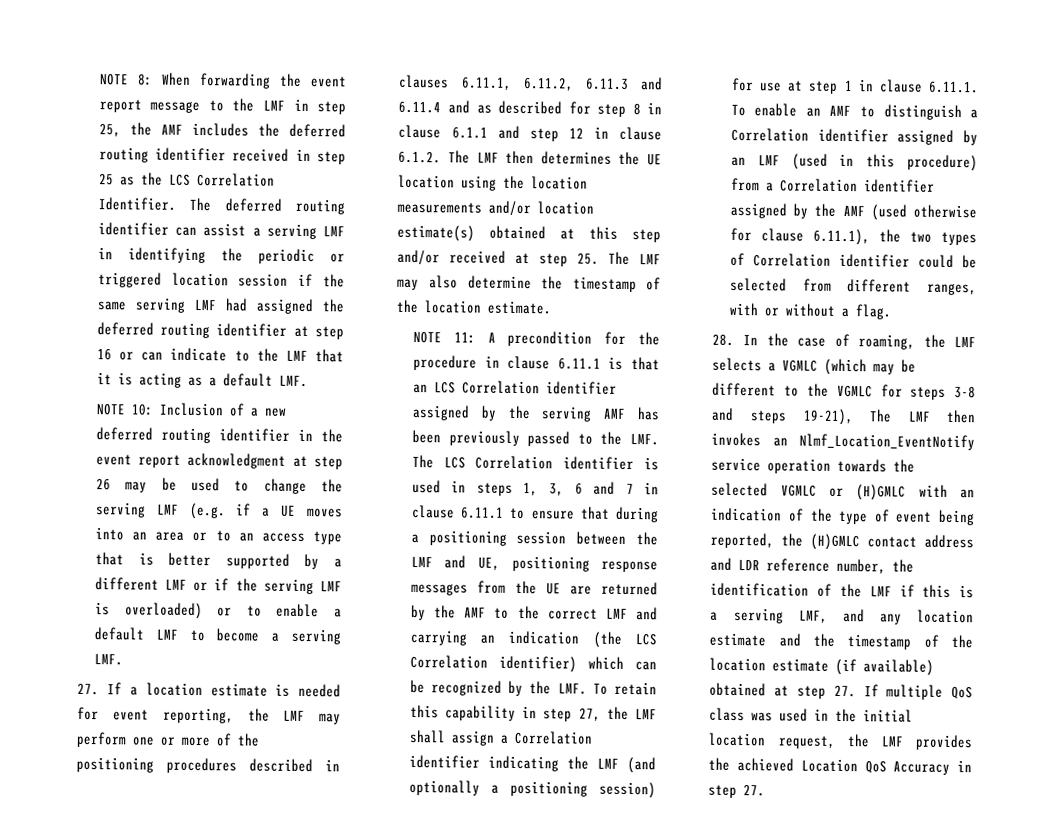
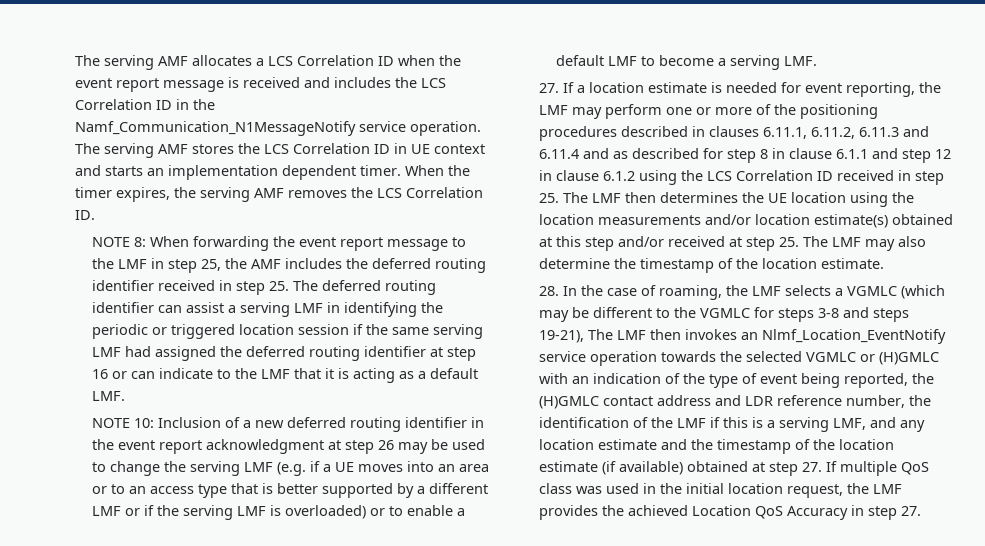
+ The serving AMF allocates a LCS Correlation ID when the event report message is received and includes the LCS Correlation ID in the Namf_Communication_N1MessageNotify service operation. The serving AMF stores the LCS Correlation ID in UE context and starts an implementation dependent timer. When the timer expires, the serving AMF removes the LCS Correlation ID.
- When forwarding the event report message to the LMF in step 25, the AMF includes the deferred routing identifier received in step 25 as the LCS Correlation Identifier. The deferred routing identifier can assist a serving LMF in identifying the periodic or triggered location session if the same serving LMF had assigned the deferred routing identifier at step 16 or can indicate to the LMF that it is acting as a default LMF.
+ When forwarding the event report message to the LMF in step 25, the AMF includes the deferred routing identifier received in step 25. The deferred routing identifier can assist a serving LMF in identifying the periodic or triggered location session if the same serving LMF had assigned the deferred routing identifier at step 16 or can indicate to the LMF that it is acting as a default LMF.
- 27. If a location estimate is needed for event reporting, the LMF may perform one or more of the positioning procedures described in clauses 6.11.1, 6.11.2, 6.11.3 and 6.11.4 and as described for step 8 in clause 6.1.1 and step 12 in clause 6.1.2. The LMF then determines the UE location using the location measurements and/or location estimate(s) obtained at this step and/or received at step 25. The LMF may also determine the timestamp of the location estimate.
+ 27. If a location estimate is needed for event reporting, the LMF may perform one or more of the positioning procedures described in clauses 6.11.1, 6.11.2, 6.11.3 and 6.11.4 and as described for step 8 in clause 6.1.1 and step 12 in clause 6.1.2 using the LCS Correlation ID received in step 25. The LMF then determines the UE location using the location measurements and/or location estimate(s) obtained at this step and/or received at step 25. The LMF may also determine the timestamp of the location estimate.
- NOTE 11: A precondition for the procedure in clause 6.11.1 is that an LCS Correlation identifier assigned by the serving AMF has been previously passed to the LMF. The LCS Correlation identifier is used in steps 1, 3, 6 and 7 in clause 6.11.1 to ensure that during a positioning session between the LMF and UE, positioning response messages from the UE are returned by the AMF to the correct LMF and carrying an indication (the LCS Correlation identifier) which can be recognized by the LMF. To retain this capability in step 27, the LMF shall assign a Correlation identifier indicating the LMF (and optionally a positioning session) for use at step 1 in clause 6.11.1. To enable an AMF to distinguish a Correlation identifier assigned by an LMF (used in this procedure) from a Correlation identifier assigned by the AMF (used otherwise for clause 6.11.1), the two types of Correlation identifier could be selected from different ranges, with or without a flag.

